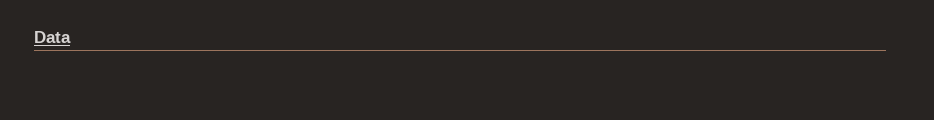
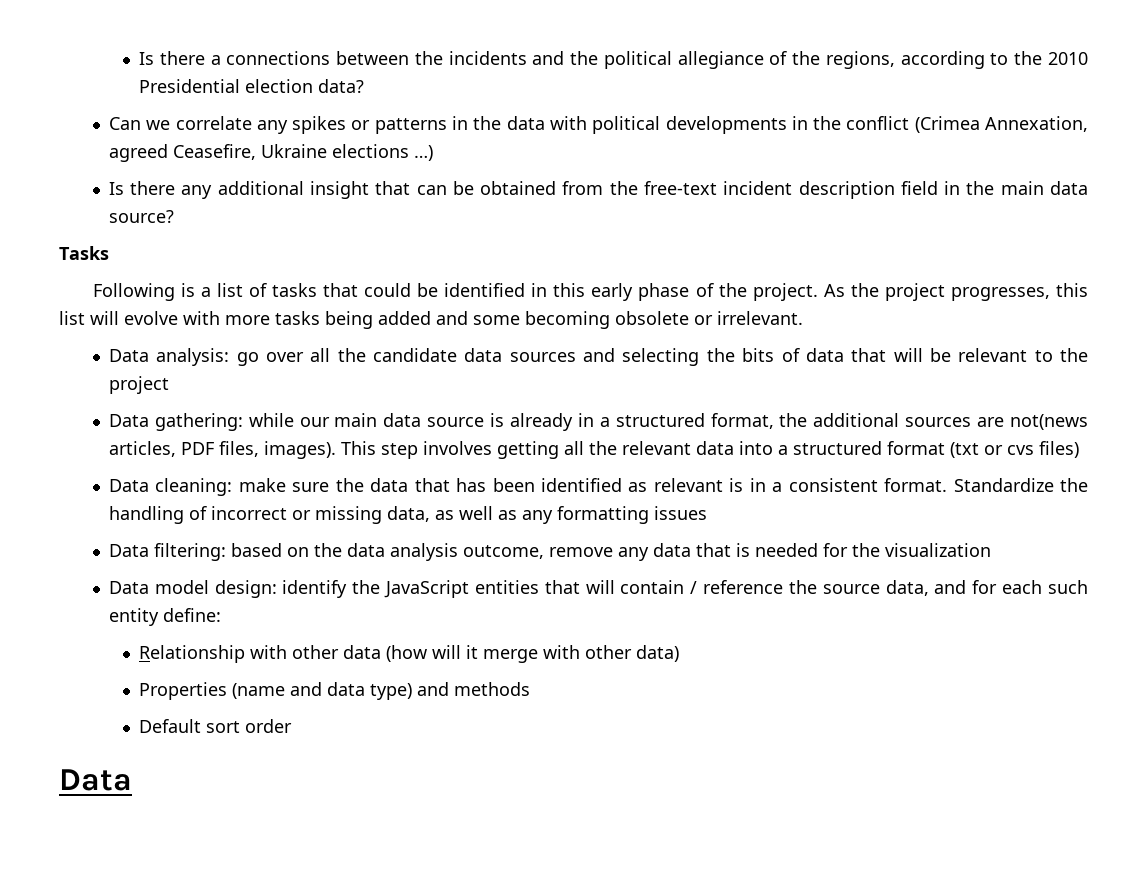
+ Is there a connections between the incidents and the political allegiance of the regions, according to the 2010 Presidential election data?
+ Can we correlate any spikes or patterns in the data with political developments in the conflict (Crimea Annexation, agreed Ceasefire, Ukraine elections …)
+ Is there any additional insight that can be obtained from the free-text incident description field in the main data source?
+ Tasks
+ Following is a list of tasks that could be identified in this early phase of the project. As the project progresses, this list will evolve with more tasks being added and some becoming obsolete or irrelevant.
+ Data analysis: go over all the candidate data sources and selecting the bits of data that will be relevant to the project
+ Data gathering: while our main data source is already in a structured format, the additional sources are not(news articles, PDF files, images). This step involves getting all the relevant data into a structured format (txt or cvs files)
+ Data cleaning: make sure the data that has been identified as relevant is in a consistent format. Standardize the handling of incorrect or missing data, as well as any formatting issues
+ Data filtering: based on the data analysis outcome, remove any data that is needed for the visualization
+ Data model design: identify the JavaScript entities that will contain / reference the source data, and for each such entity define:
+ Relationship with other data (how will it merge with other data)
+ Properties (name and data type) and methods
+ Default sort order

